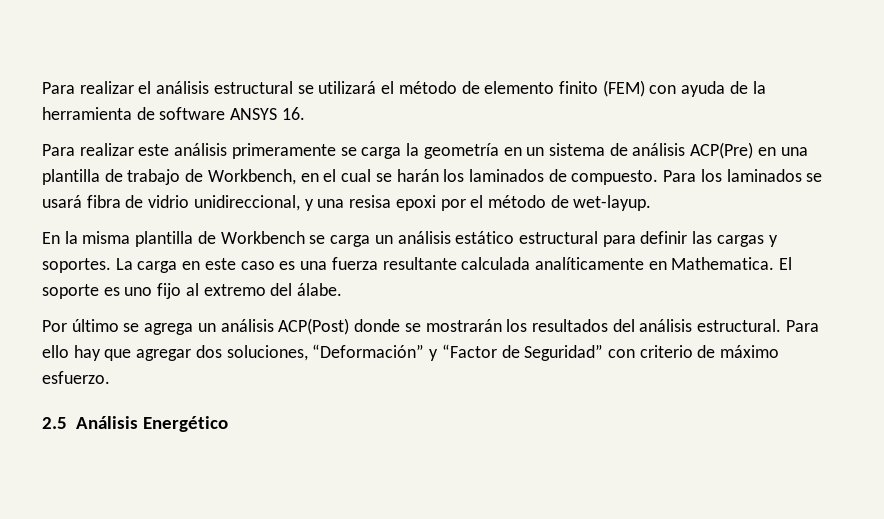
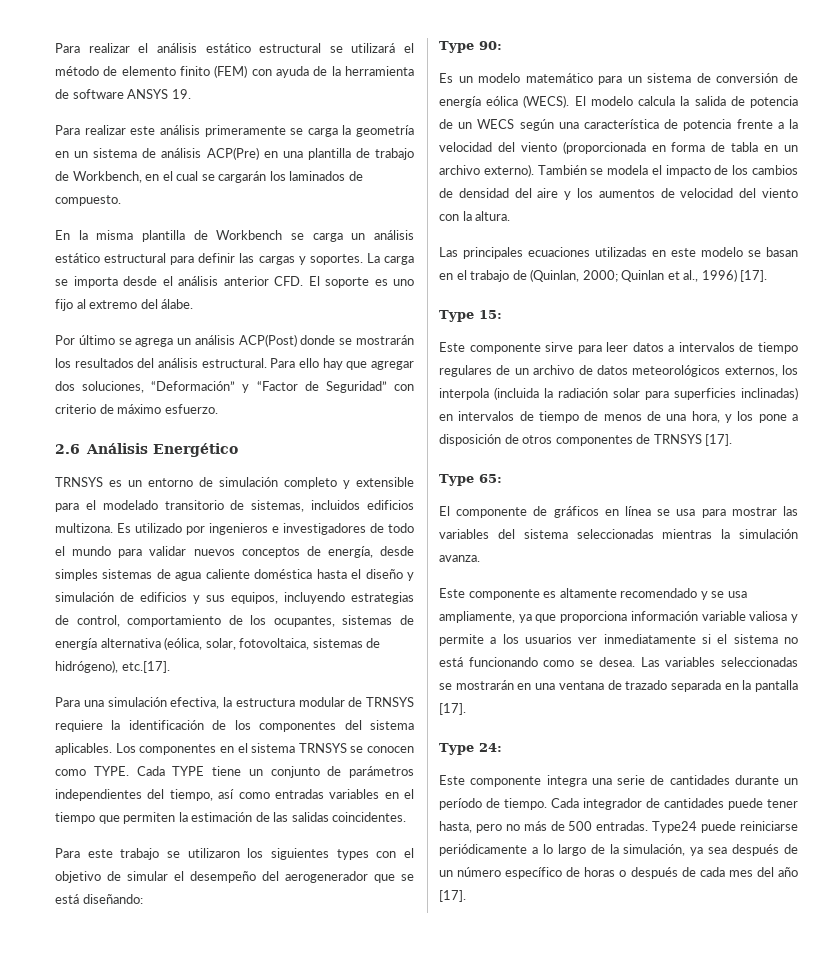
- Para realizar el análisis estructural se utilizará el método de elemento finito (FEM) con ayuda de la herramienta de software ANSYS 16.
+ Para realizar el análisis estático estructural se utilizará el método de elemento finito (FEM) con ayuda de la herramienta de software ANSYS 19.
- Para realizar este análisis primeramente se carga la geometría en un sistema de análisis ACP(Pre) en una plantilla de trabajo de Workbench, en el cual se harán los laminados de compuesto. Para los laminados se usará fibra de vidrio unidireccional, y una resisa epoxi por el método de wet-layup.
+ Para realizar este análisis primeramente se carga la geometría en un sistema de análisis ACP(Pre) en una plantilla de trabajo de Workbench, en el cual se cargarán los laminados de compuesto.
- La carga en este caso es una fuerza resultante calculada analíticamente en Mathematica. El soporte es uno fijo al extremo del álabe.
+ La carga se importa desde el análisis anterior CFD. El soporte es uno fijo al extremo del álabe.
- 2.5 Análisis Energético
+ 2.6 Análisis Energético
+ TRNSYS es un entorno de simulación completo y extensible para el modelado transitorio de sistemas, incluidos edificios multizona. Es utilizado por ingenieros e investigadores de todo el mundo para validar nuevos conceptos de energía, desde simples sistemas de agua caliente doméstica hasta el diseño y simulación de edificios y sus equipos, incluyendo estrategias de control, comportamiento de los ocupantes, sistemas de energía alternativa (eólica, solar, fotovoltaica, sistemas de hidrógeno), etc.[17].
+ Para una simulación efectiva, la estructura modular de TRNSYS requiere la identificación de los componentes del sistema aplicables. Los componentes en el sistema TRNSYS se conocen como TYPE. Cada TYPE tiene un conjunto de parámetros independientes del tiempo, así como entradas variables en el tiempo que permiten la estimación de las salidas coincidentes.
+ Para este trabajo se utilizaron los siguientes types con el objetivo de simular el desempeño del aerogenerador que se está diseñando:
+ Type 90:
+ Es un modelo matemático para un sistema de conversión de energía eólica (WECS). El modelo calcula la salida de potencia de un WECS según una característica de potencia frente a la velocidad del viento (proporcionada en forma de tabla en un archivo externo). También se modela el impacto de los cambios de densidad del aire y los aumentos de velocidad del viento con la altura.
+ Las principales ecuaciones utilizadas en este modelo se basan en el trabajo de (Quinlan, 2000; Quinlan et al., 1996) [17].
+ Type 15:
+ Este componente sirve para leer datos a intervalos de tiempo regulares de un archivo de datos meteorológicos externos, los interpola (incluida la radiación solar para superficies inclinadas) en intervalos de tiempo de menos de una hora, y los pone a disposición de otros componentes de TRNSYS [17].
+ Type 65:
+ El componente de gráficos en línea se usa para mostrar las variables del sistema seleccionadas mientras la simulación avanza.
+ Este componente es altamente recomendado y se usa ampliamente, ya que proporciona información variable valiosa y permite a los usuarios ver inmediatamente si el sistema no está funcionando como se desea. Las variables seleccionadas se mostrarán en una ventana de trazado separada en la pantalla [17].
+ Type 24:
+ Este componente integra una serie de cantidades durante un período de tiempo. Cada integrador de cantidades puede tener hasta, pero no más de 500 entradas. Type24 puede reiniciarse periódicamente a lo largo de la simulación, ya sea después de un número específico de horas o después de cada mes del año [17].

